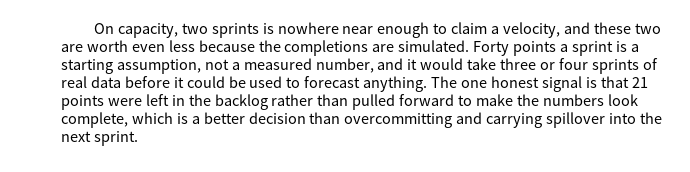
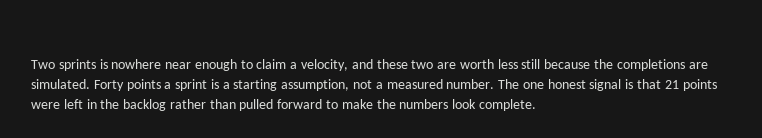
- On capacity, two sprints is nowhere near enough to claim a velocity, and these two are worth even less because the completions are simulated.
+ Two sprints is nowhere near enough to claim a velocity, and these two are worth less still because the completions are simulated.
- Forty points a sprint is a starting assumption, not a measured number, and it would take three or four sprints of real data before it could be used to forecast anything.
+ Forty points a sprint is a starting assumption, not a measured number.
- The one honest signal is that 21 points were left in the backlog rather than pulled forward to make the numbers look complete, which is a better decision than overcommitting and carrying spillover into the next sprint.
+ The one honest signal is that 21 points were left in the backlog rather than pulled forward to make the numbers look complete.

